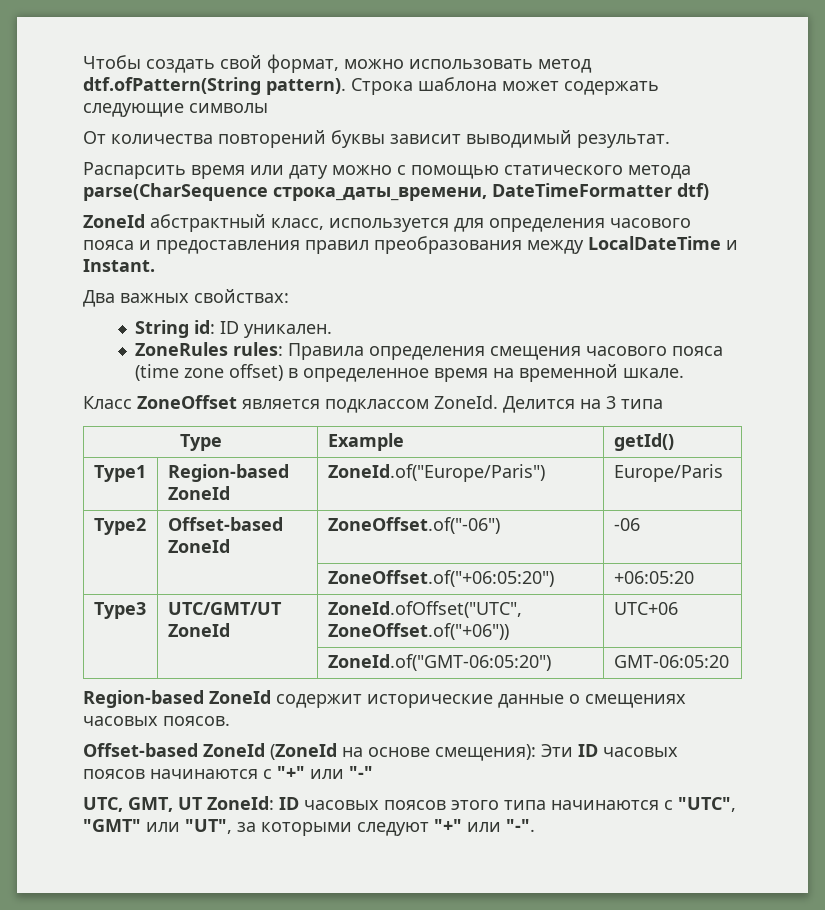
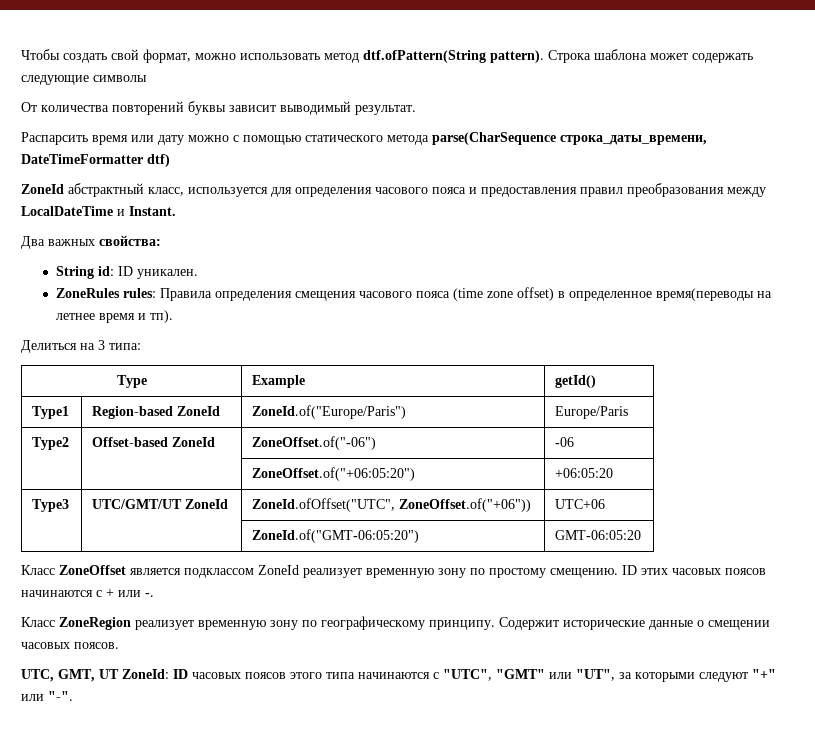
- Два важных свойствах:
+ Два важных свойства:
- ZoneRules rules: Правила определения смещения часового пояса (time zone offset) в определенное время на временной шкале.
- Класс ZoneOffset является подклассом ZoneId. Делится на 3 типа
+ ZoneRules rules: Правила определения смещения часового пояса (time zone offset) в определенное время(переводы на летнее время и тп).
+ Делиться на 3 типа:
- Region-based ZoneId содержит исторические данные о смещениях часовых поясов.
- Offset-based ZoneId (ZoneId на основе смещения): Эти ID часовых поясов начинаются с "+" или "-"
+ Класс ZoneOffset является подклассом ZoneId реализует временную зону по простому смещению. ID этих часовых поясов начинаются с + или -.
+ Класс ZoneRegion реализует временную зону по географическому принципу. Содержит исторические данные о смещении часовых поясов.

